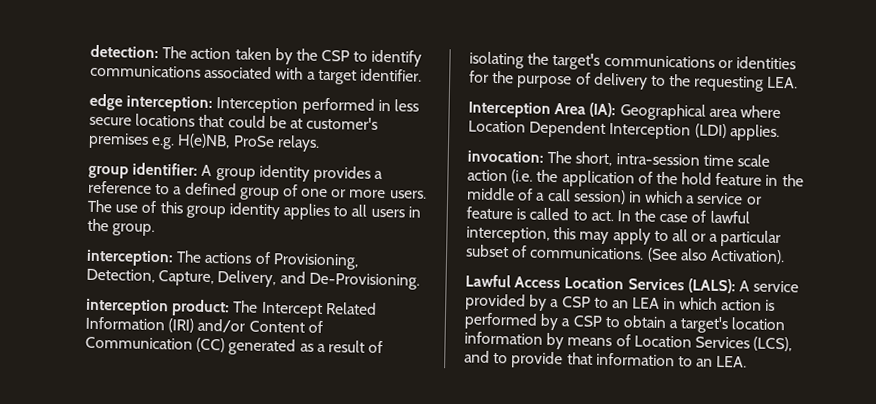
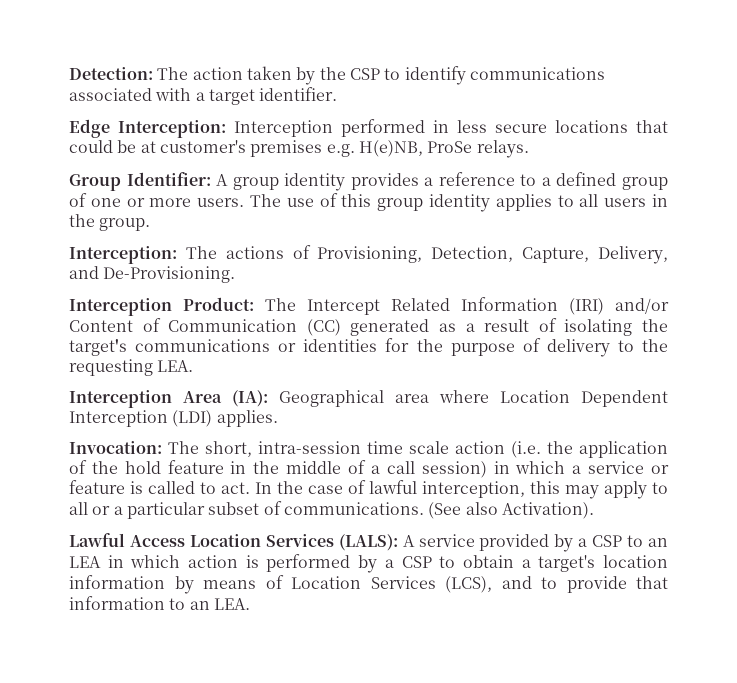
- detection: The action taken by the CSP to identify communications associated with a target identifier.
+ Detection: The action taken by the CSP to identify communications associated with a target identifier.
- edge interception: Interception performed in less secure locations that could be at customer's premises e.g. H(e)NB, ProSe relays.
+ Edge Interception: Interception performed in less secure locations that could be at customer's premises e.g. H(e)NB, ProSe relays.
- group identifier: A group identity provides a reference to a defined group of one or more users.
+ Group Identifier: A group identity provides a reference to a defined group of one or more users.
- interception: The actions of Provisioning, Detection, Capture, Delivery, and De-Provisioning.
+ Interception: The actions of Provisioning, Detection, Capture, Delivery, and De-Provisioning.
- interception product: The Intercept Related Information (IRI) and/or Content of Communication (CC) generated as a result of isolating the target's communications or identities for the purpose of delivery to the requesting LEA.
+ Interception Product: The Intercept Related Information (IRI) and/or Content of Communication (CC) generated as a result of isolating the target's communications or identities for the purpose of delivery to the requesting LEA.
- invocation: The short, intra-session time scale action (i.e. the application of the hold feature in the middle of a call session) in which a service or feature is called to act.
+ Invocation: The short, intra-session time scale action (i.e. the application of the hold feature in the middle of a call session) in which a service or feature is called to act.

